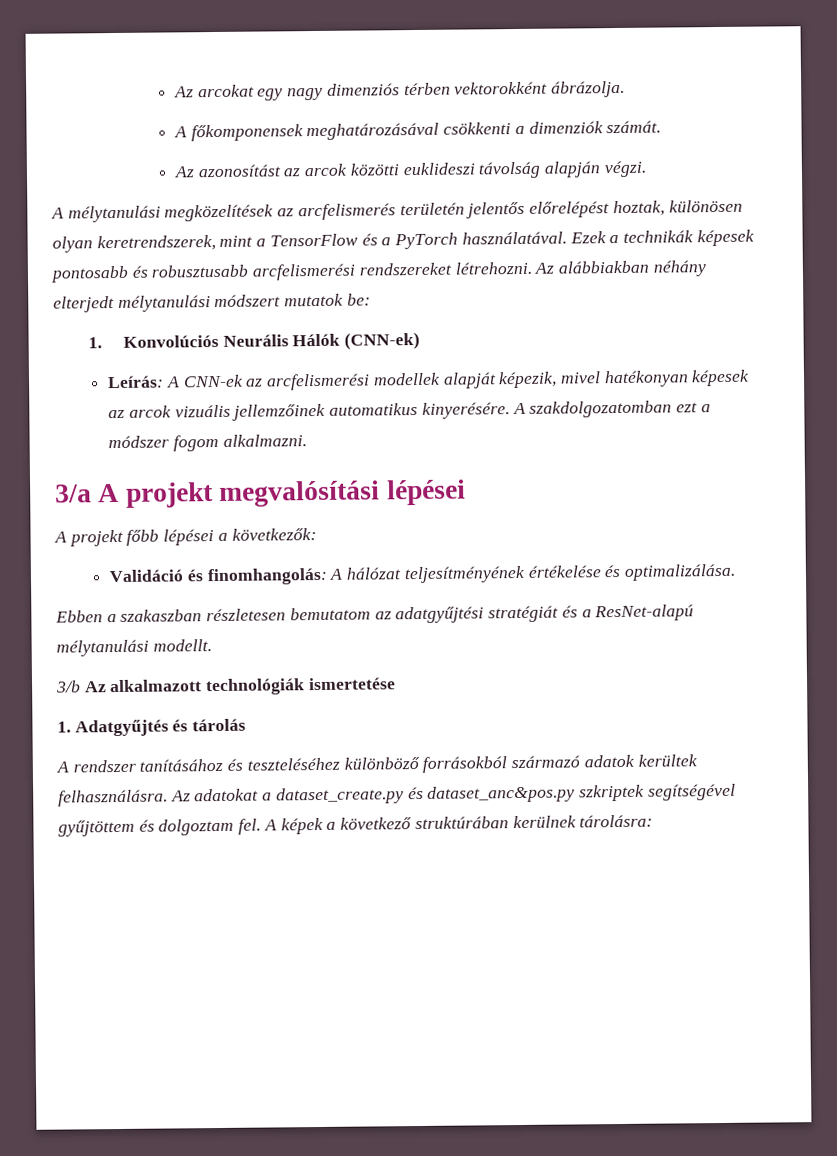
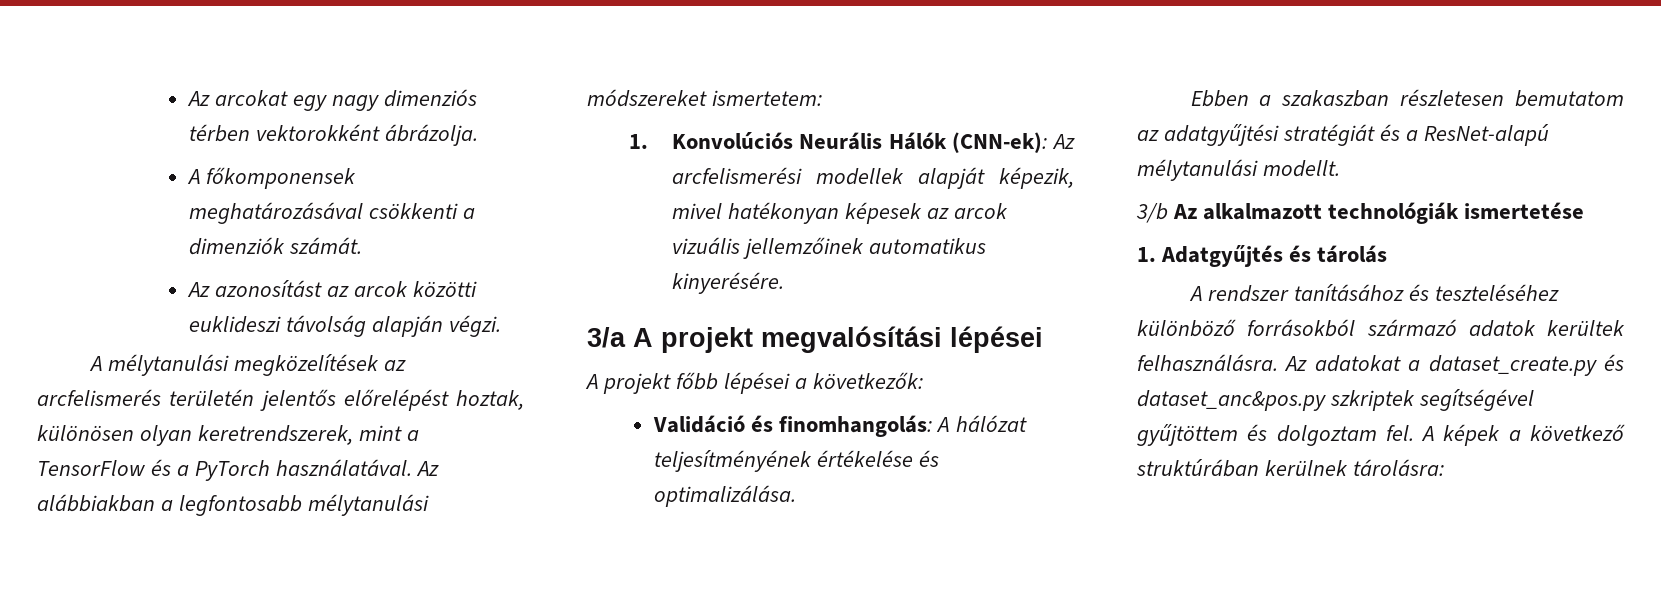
- Ezek a technikák képesek pontosabb és robusztusabb arcfelismerési rendszereket létrehozni. Az alábbiakban néhány elterjedt mélytanulási módszert mutatok be:
+ Az alábbiakban a legfontosabb mélytanulási módszereket ismertetem:
- 1. Konvolúciós Neurális Hálók (CNN-ek)
- Leírás: A CNN-ek az arcfelismerési modellek alapját képezik, mivel hatékonyan képesek az arcok vizuális jellemzőinek automatikus kinyerésére. A szakdolgozatomban ezt a módszer fogom alkalmazni.
+ 1. Konvolúciós Neurális Hálók (CNN-ek): Az arcfelismerési modellek alapját képezik, mivel hatékonyan képesek az arcok vizuális jellemzőinek automatikus kinyerésére.

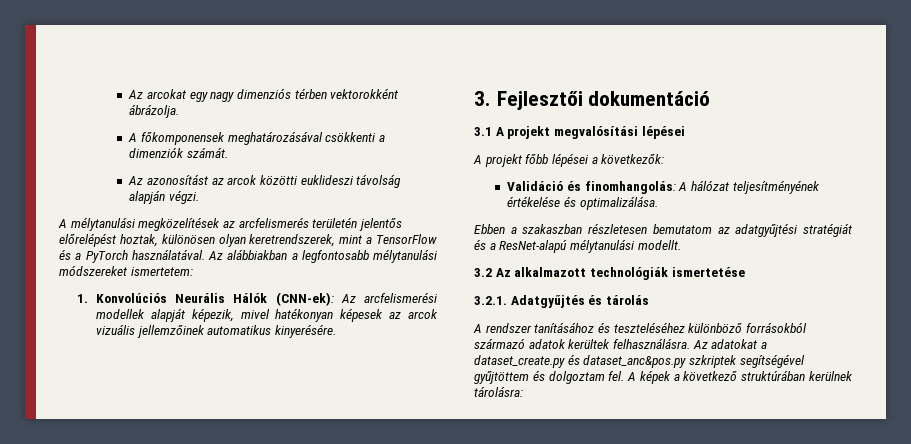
- 3/a A projekt megvalósítási lépései
+ 3. Fejlesztői dokumentáció
+ 3.1 A projekt megvalósítási lépései
- 3/b Az alkalmazott technológiák ismertetése
+ 3.2 Az alkalmazott technológiák ismertetése
- 1. Adatgyűjtés és tárolás
+ 3.2.1. Adatgyűjtés és tárolás

